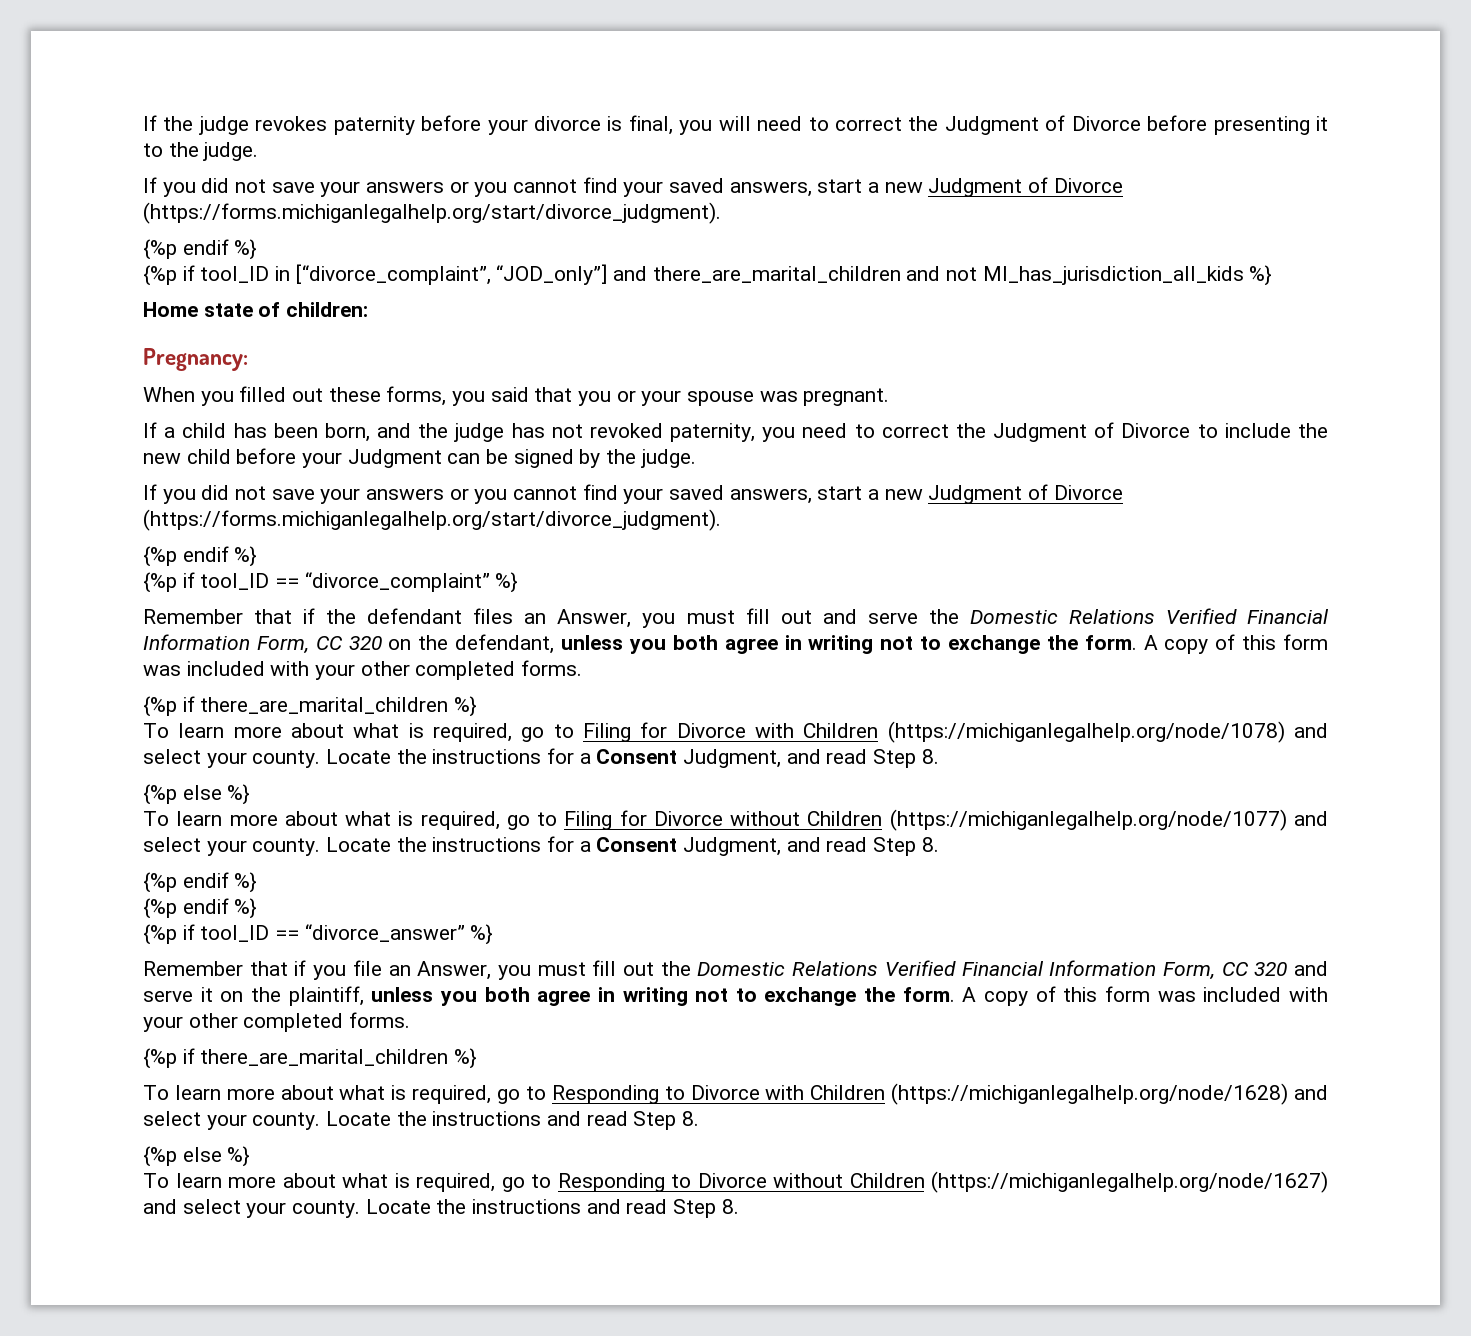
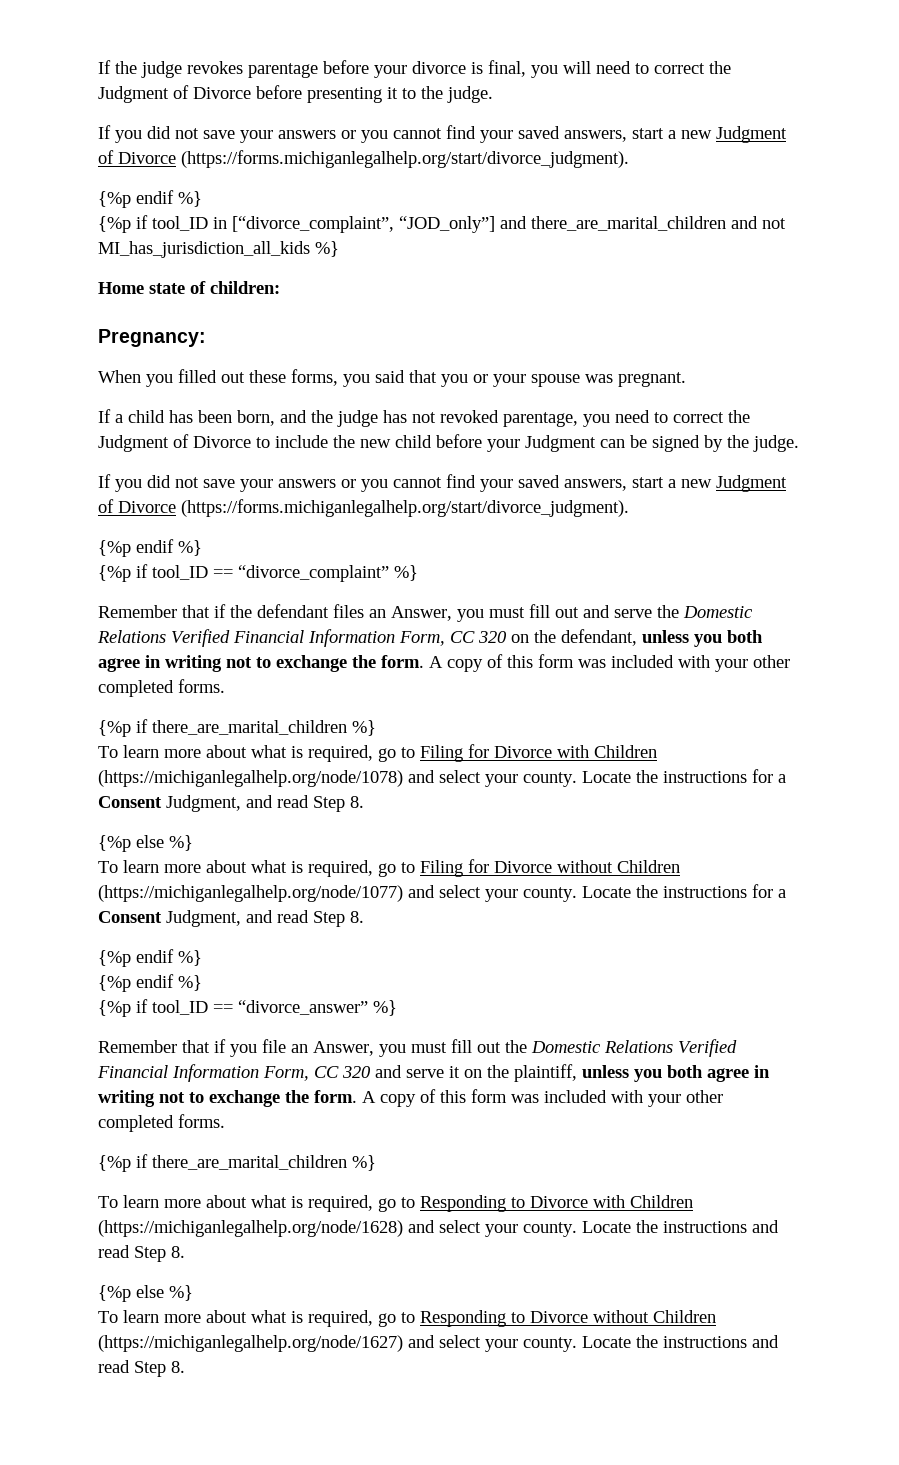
- If the judge revokes paternity before your divorce is final, you will need to correct the Judgment of Divorce before presenting it to the judge.
+ If the judge revokes parentage before your divorce is final, you will need to correct the Judgment of Divorce before presenting it to the judge.
- If a child has been born, and the judge has not revoked paternity, you need to correct the Judgment of Divorce to include the new child before your Judgment can be signed by the judge.
+ If a child has been born, and the judge has not revoked parentage, you need to correct the Judgment of Divorce to include the new child before your Judgment can be signed by the judge.

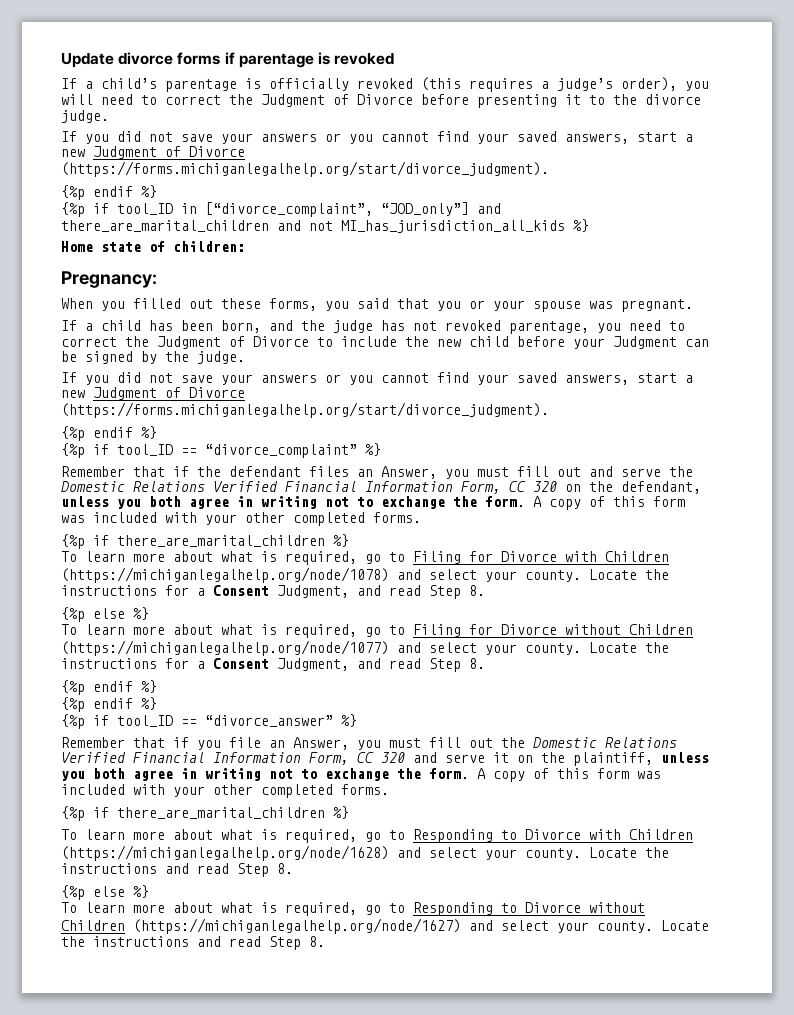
- If the judge revokes parentage before your divorce is final, you will need to correct the Judgment of Divorce before presenting it to the judge.
+ Update divorce forms if parentage is revoked
+ If a child’s parentage is officially revoked (this requires a judge’s order), you will need to correct the Judgment of Divorce before presenting it to the divorce judge.

